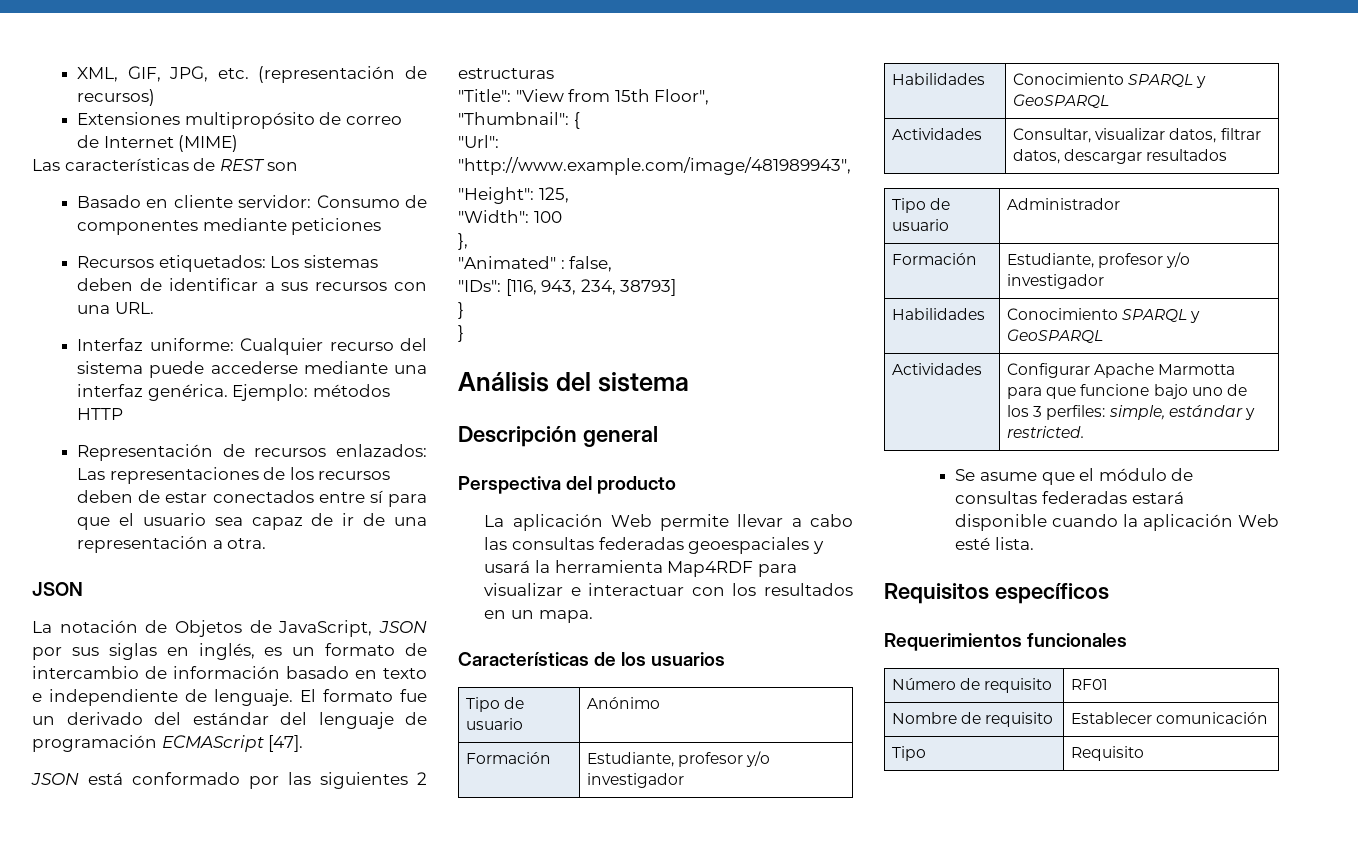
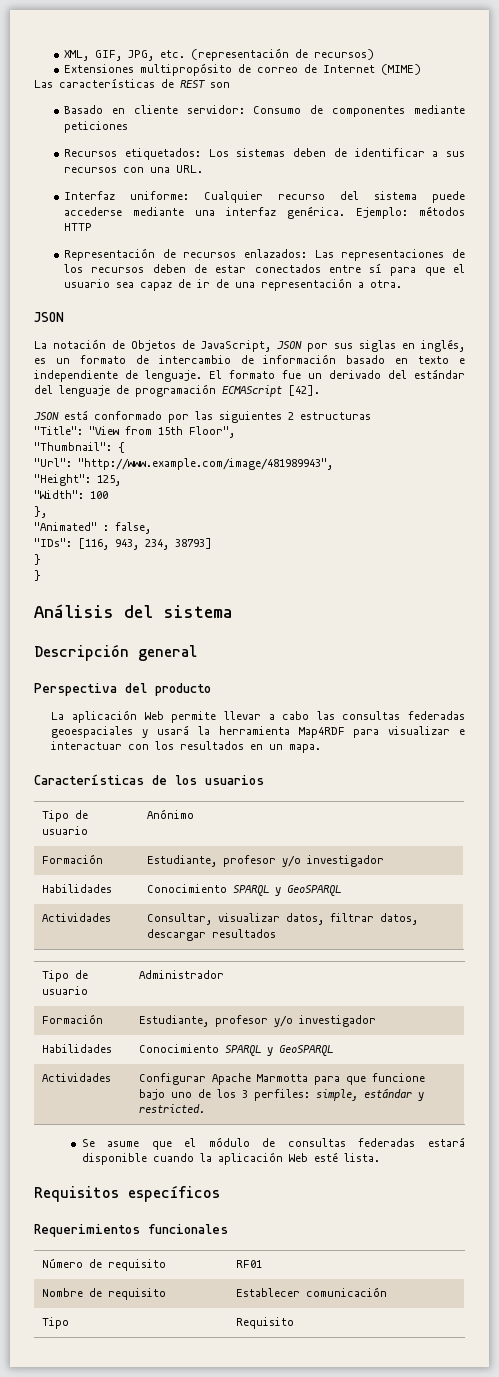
- El formato fue un derivado del estándar del lenguaje de programación ECMAScript [47].
+ El formato fue un derivado del estándar del lenguaje de programación ECMAScript [42].

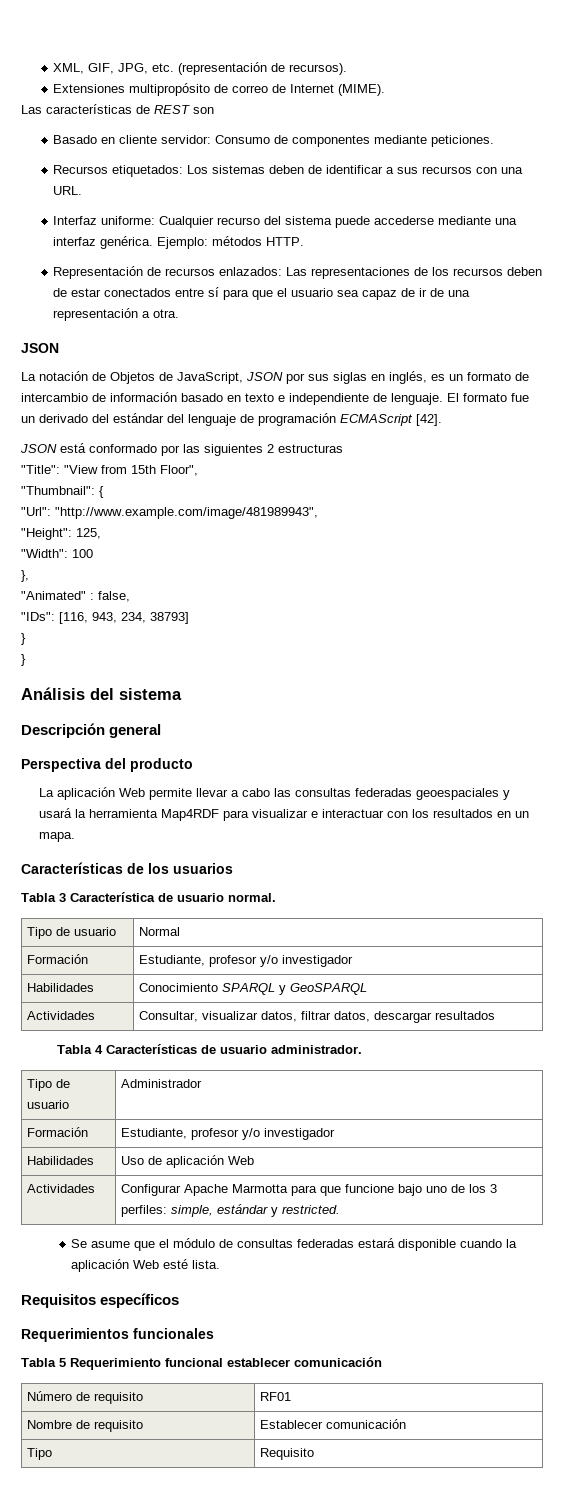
- XML, GIF, JPG, etc. (representación de recursos)
+ XML, GIF, JPG, etc. (representación de recursos).
- Extensiones multipropósito de correo de Internet (MIME)
+ Extensiones multipropósito de correo de Internet (MIME).
- Basado en cliente servidor: Consumo de componentes mediante peticiones
+ Basado en cliente servidor: Consumo de componentes mediante peticiones.
- Ejemplo: métodos HTTP
+ Ejemplo: métodos HTTP.
- Tipo de usuario | Anónimo
+ Tabla 3 Característica de usuario normal.
+ Tipo de usuario | Normal
+ Tabla 4 Características de usuario administrador.
  Tipo de usuario | Administrador
  Formación | Estudiante, profesor y/o investigador
- Habilidades | Conocimiento SPARQL y GeoSPARQL
+ Habilidades | Uso de aplicación Web
+ Tabla 5 Requerimiento funcional establecer comunicación

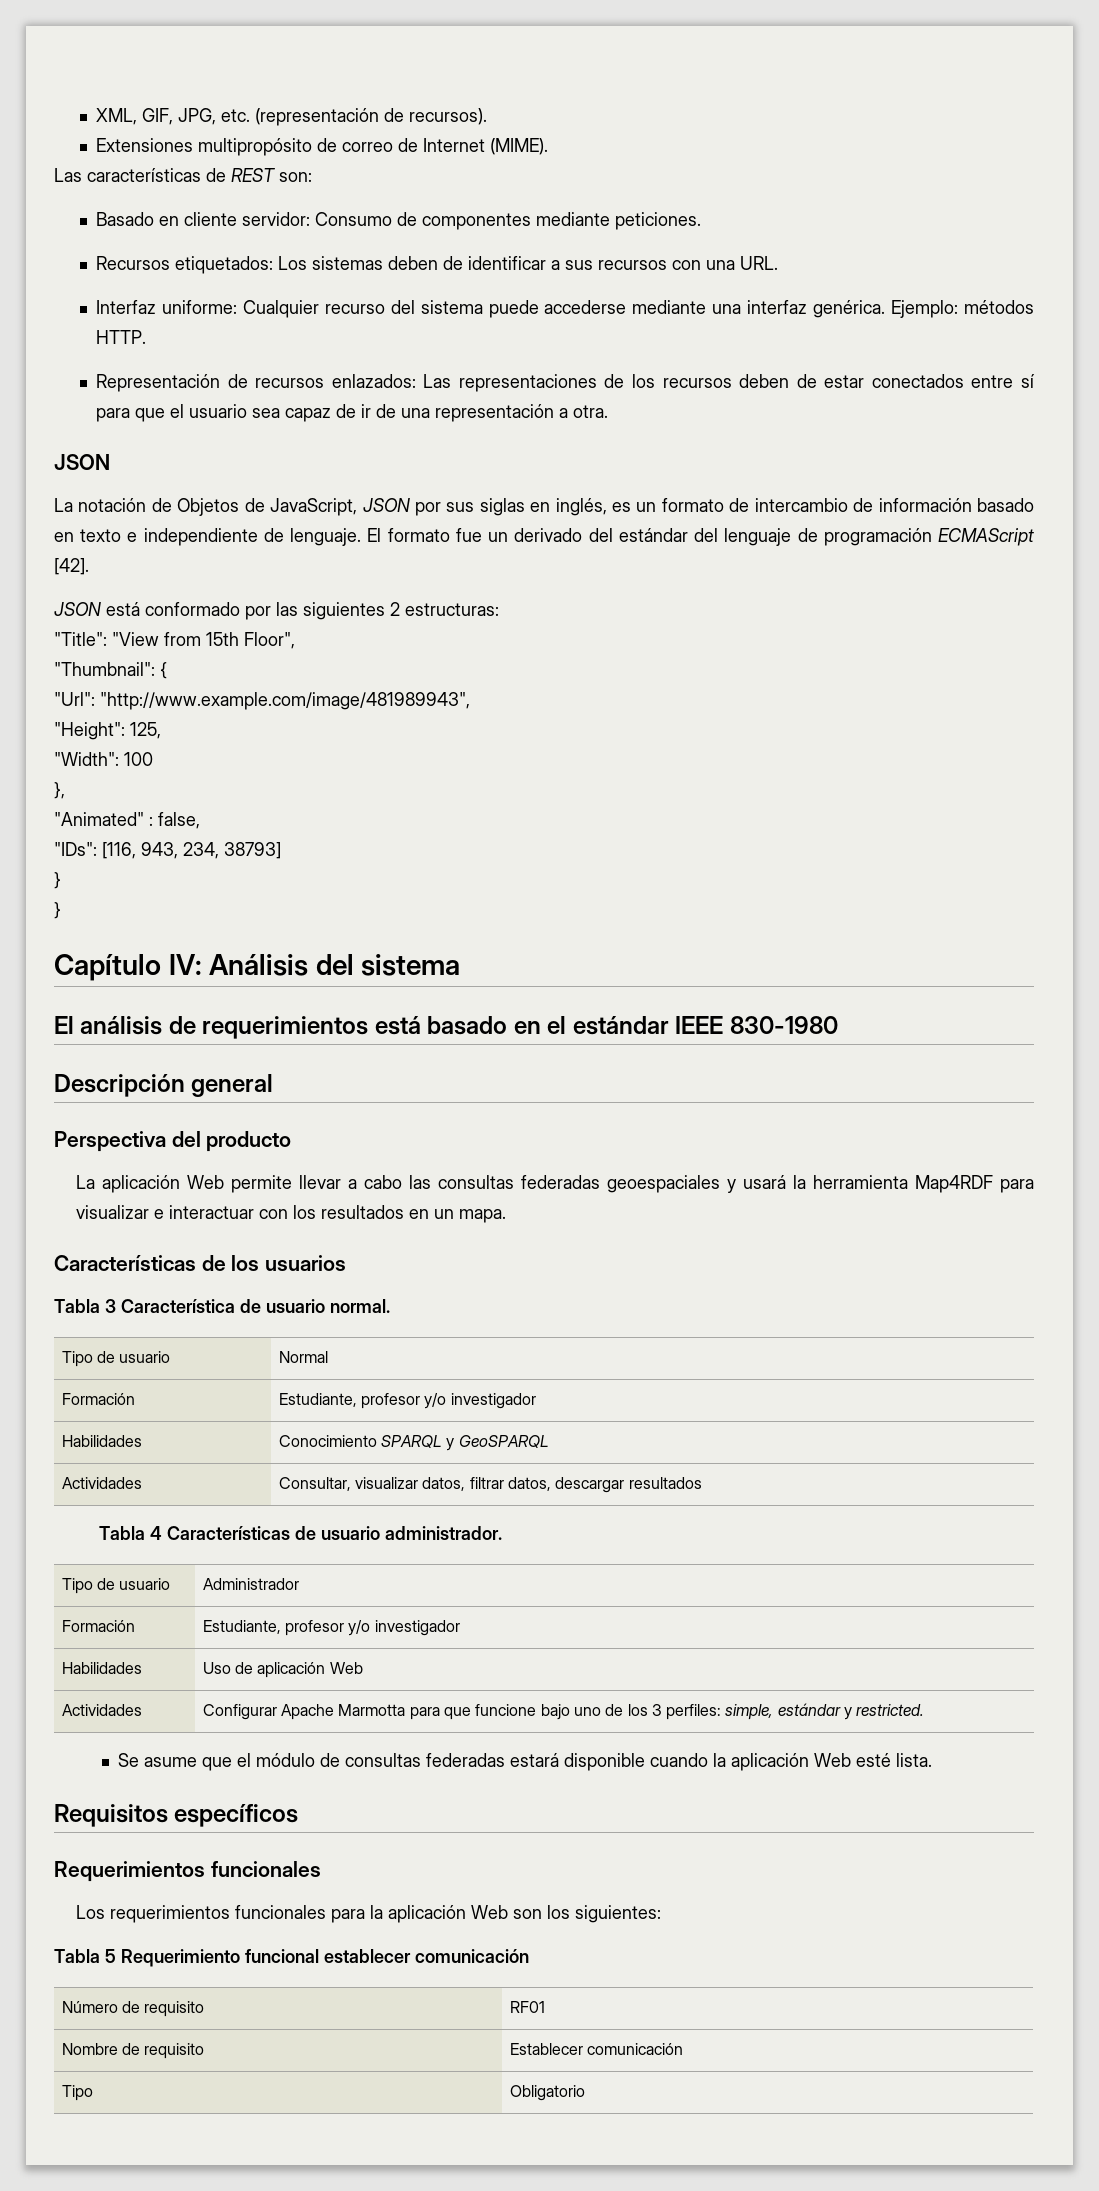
- Las características de REST son
+ Las características de REST son:
- JSON está conformado por las siguientes 2 estructuras
+ JSON está conformado por las siguientes 2 estructuras:
- Análisis del sistema
+ Capítulo IV: Análisis del sistema
+ El análisis de requerimientos está basado en el estándar IEEE 830-1980
+ Los requerimientos funcionales para la aplicación Web son los siguientes:
- Tipo | Requisito
+ Tipo | Obligatorio

